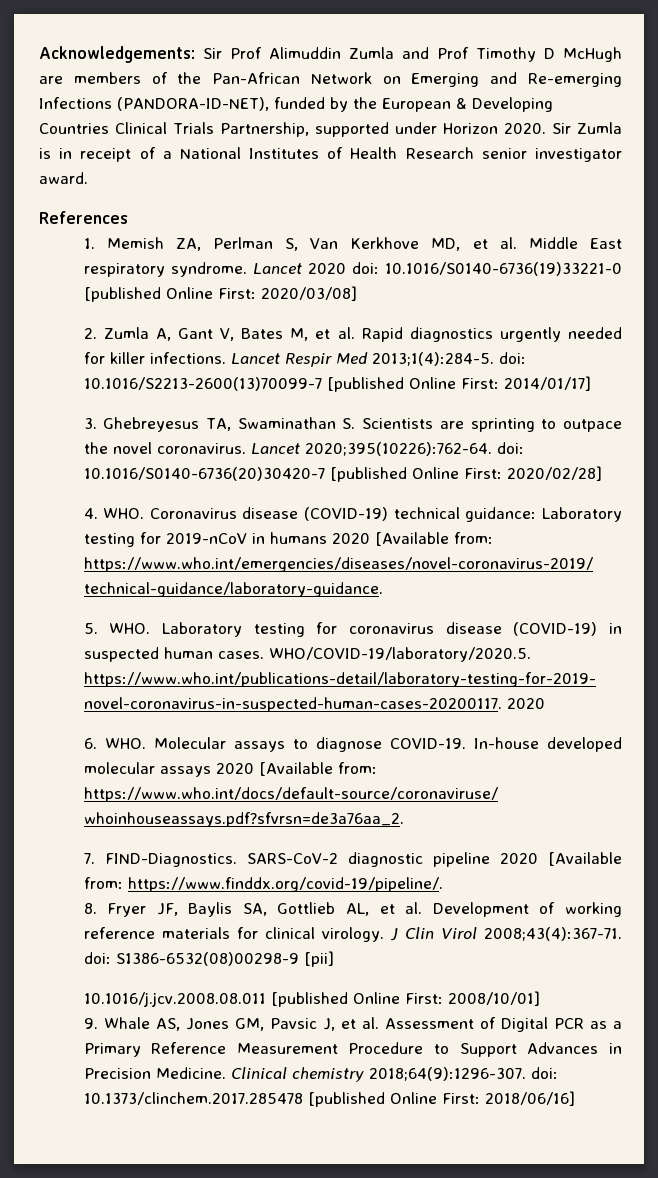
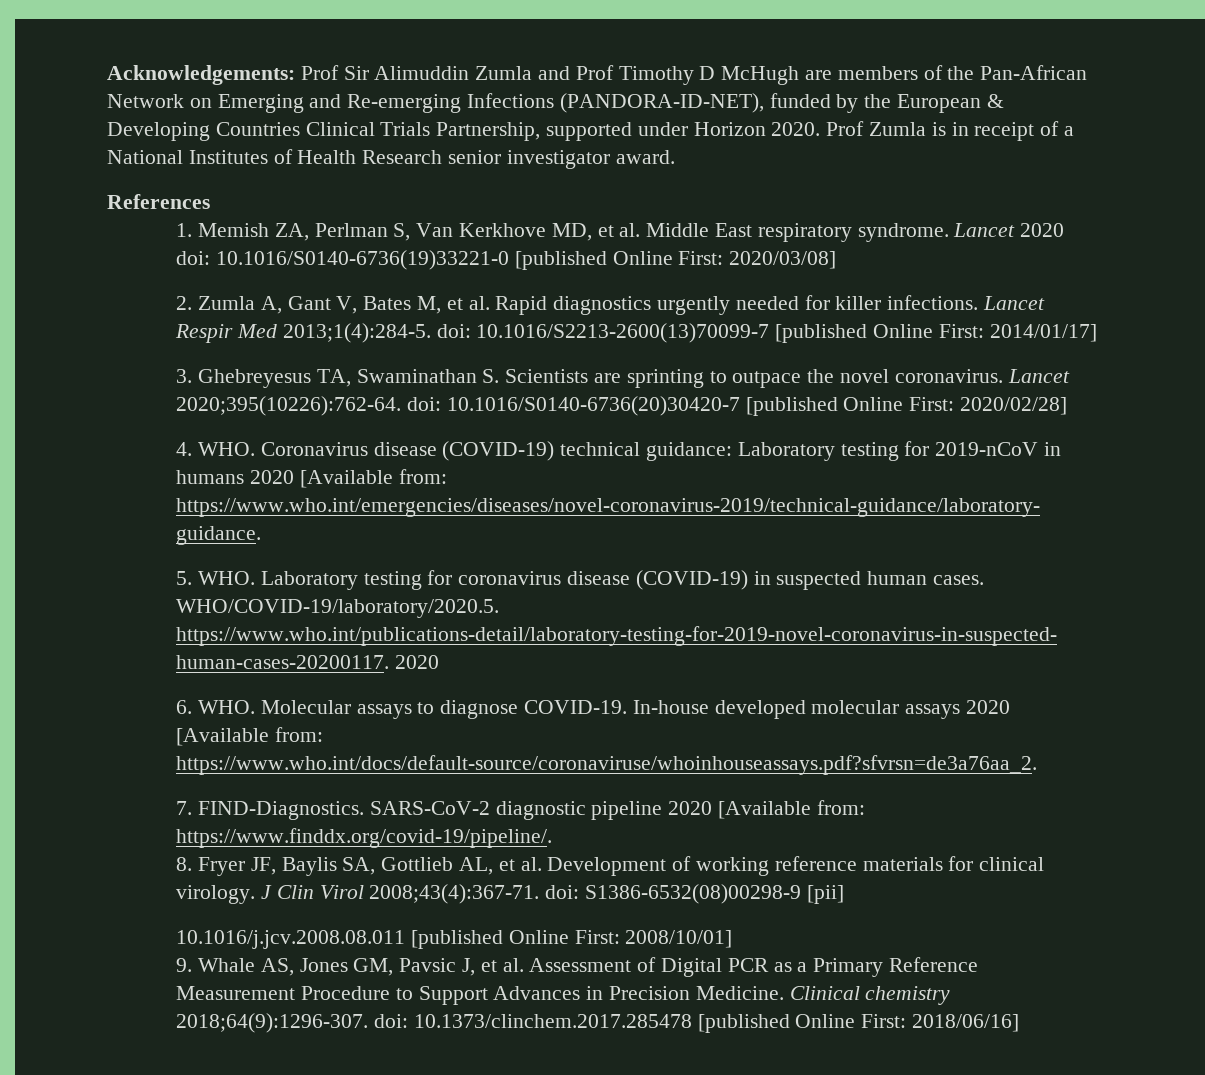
- Acknowledgements: Sir Prof Alimuddin Zumla and Prof Timothy D McHugh are members of the Pan-African Network on Emerging and Re-emerging Infections (PANDORA-ID-NET), funded by the European & Developing Countries Clinical Trials Partnership, supported under Horizon 2020.
+ Acknowledgements: Prof Sir Alimuddin Zumla and Prof Timothy D McHugh are members of the Pan-African Network on Emerging and Re-emerging Infections (PANDORA-ID-NET), funded by the European & Developing Countries Clinical Trials Partnership, supported under Horizon 2020.
- Sir Zumla is in receipt of a National Institutes of Health Research senior investigator award.
+ Prof Zumla is in receipt of a National Institutes of Health Research senior investigator award.

